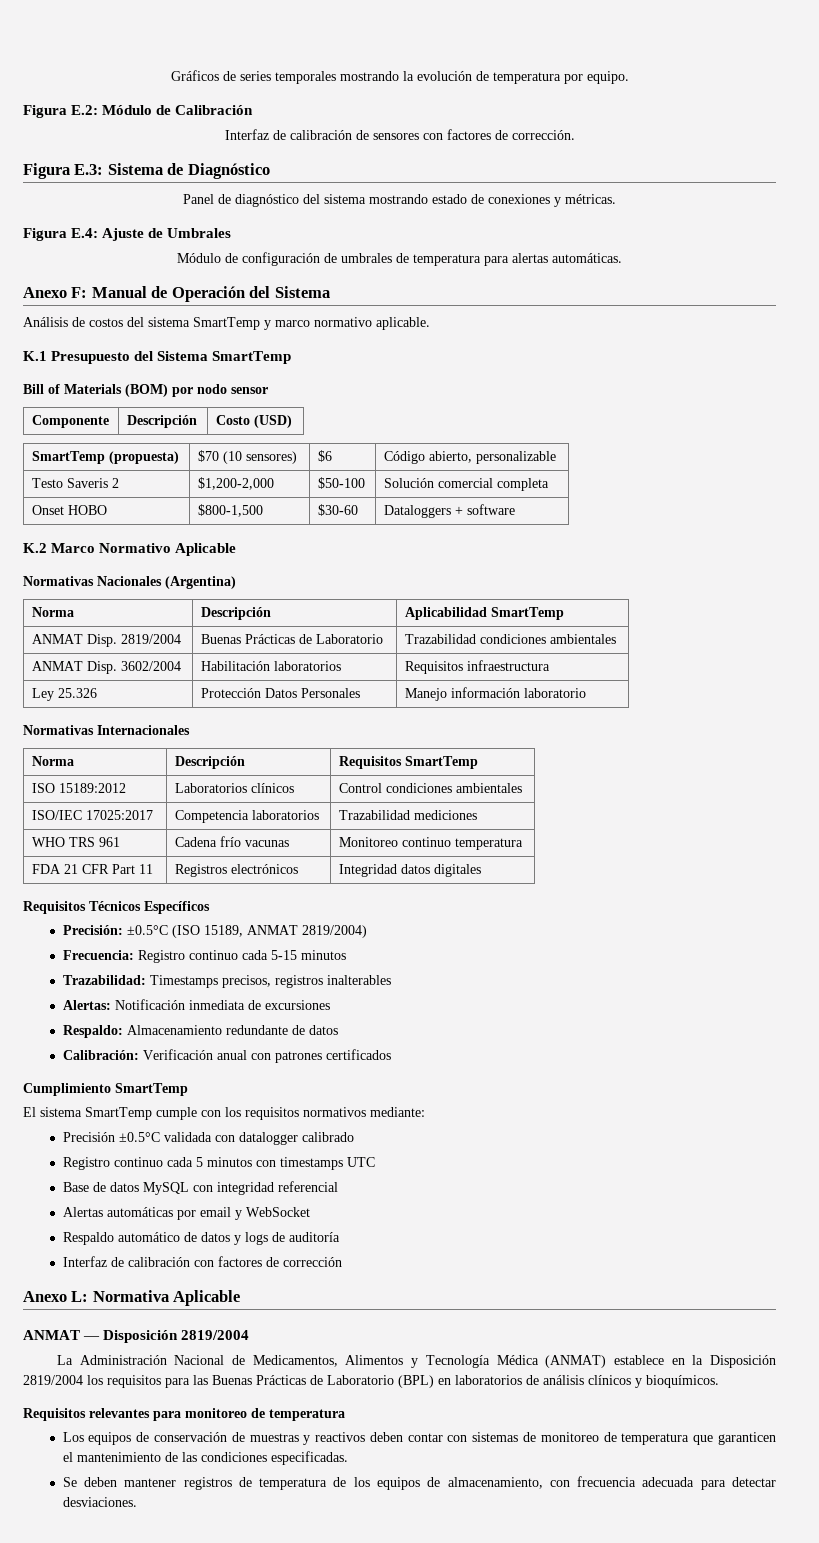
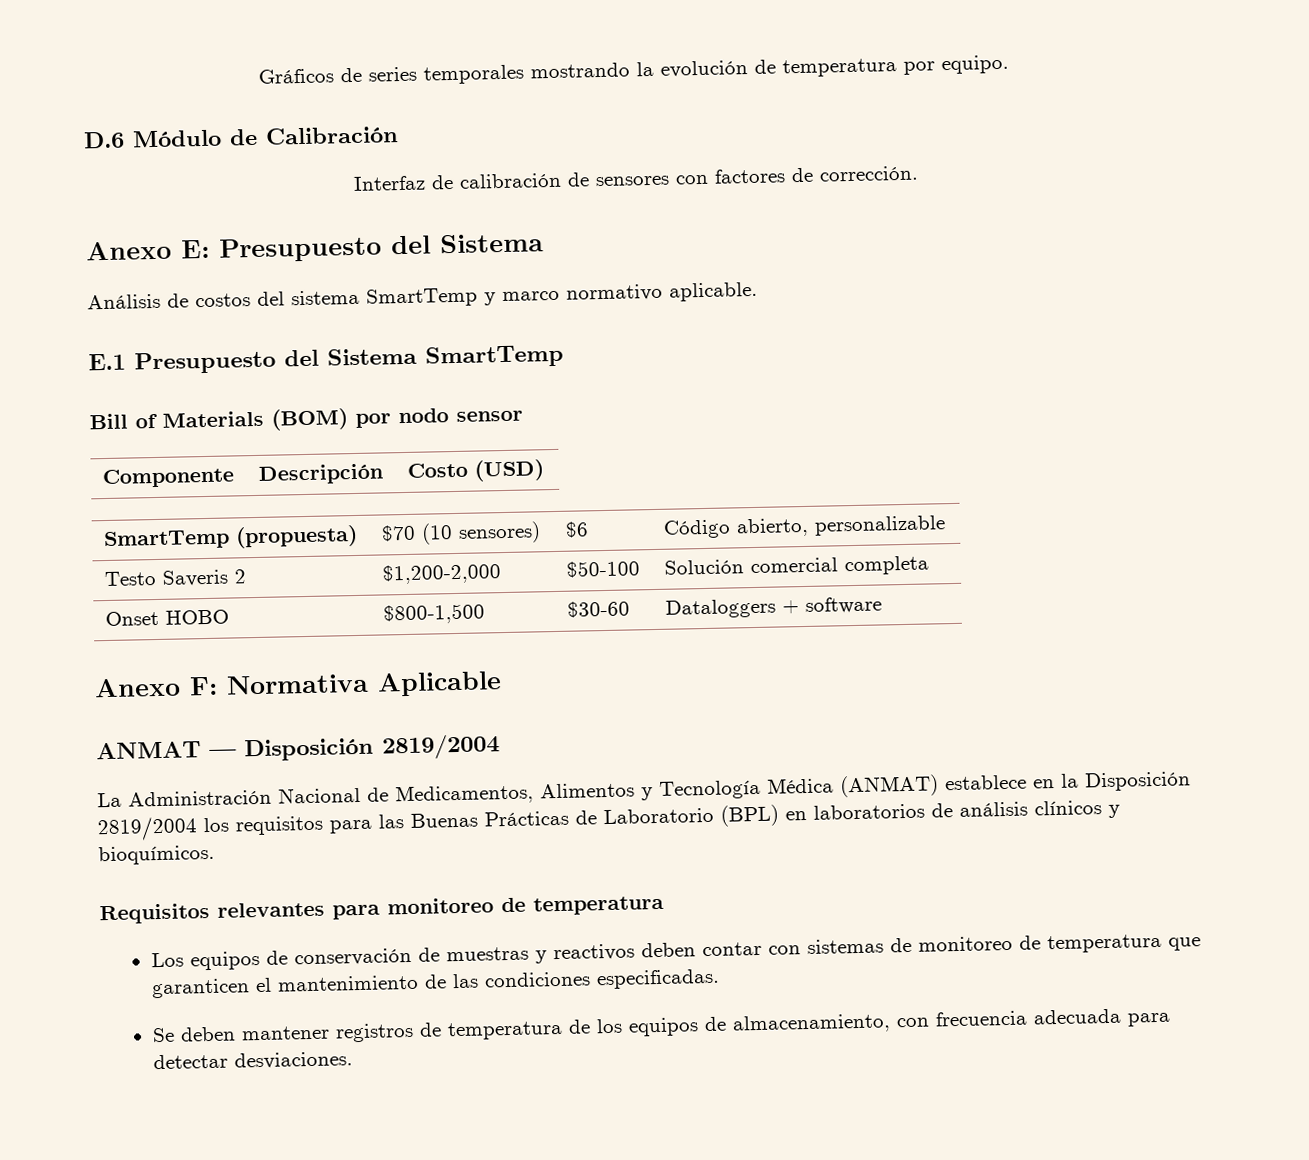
- Figura E.2: Módulo de Calibración
+ D.6 Módulo de Calibración
- Figura E.3: Sistema de Diagnóstico
- Panel de diagnóstico del sistema mostrando estado de conexiones y métricas.
- Figura E.4: Ajuste de Umbrales
- Módulo de configuración de umbrales de temperatura para alertas automáticas.
- Anexo F: Manual de Operación del Sistema
+ Anexo E: Presupuesto del Sistema
- K.1 Presupuesto del Sistema SmartTemp
+ E.1 Presupuesto del Sistema SmartTemp
- K.2 Marco Normativo Aplicable
- Normativas Nacionales (Argentina)
- Norma | Descripción | Aplicabilidad SmartTemp
- ANMAT Disp. 2819/2004 | Buenas Prácticas de Laboratorio | Trazabilidad condiciones ambientales
- ANMAT Disp. 3602/2004 | Habilitación laboratorios | Requisitos infraestructura
- Ley 25.326 | Protección Datos Personales | Manejo información laboratorio
- Normativas Internacionales
- Norma | Descripción | Requisitos SmartTemp
- ISO 15189:2012 | Laboratorios clínicos | Control condiciones ambientales
- ISO/IEC 17025:2017 | Competencia laboratorios | Trazabilidad mediciones
- WHO TRS 961 | Cadena frío vacunas | Monitoreo continuo temperatura
- FDA 21 CFR Part 11 | Registros electrónicos | Integridad datos digitales
- Requisitos Técnicos Específicos
- Precisión: ±0.5°C (ISO 15189, ANMAT 2819/2004)
- Frecuencia: Registro continuo cada 5-15 minutos
- Trazabilidad: Timestamps precisos, registros inalterables
- Alertas: Notificación inmediata de excursiones
- Respaldo: Almacenamiento redundante de datos
- Calibración: Verificación anual con patrones certificados
- Cumplimiento SmartTemp
- El sistema SmartTemp cumple con los requisitos normativos mediante:
- Precisión ±0.5°C validada con datalogger calibrado
- Registro continuo cada 5 minutos con timestamps UTC
- Base de datos MySQL con integridad referencial
- Alertas automáticas por email y WebSocket
- Respaldo automático de datos y logs de auditoría
- Interfaz de calibración con factores de corrección
- Anexo L: Normativa Aplicable
+ Anexo F: Normativa Aplicable

